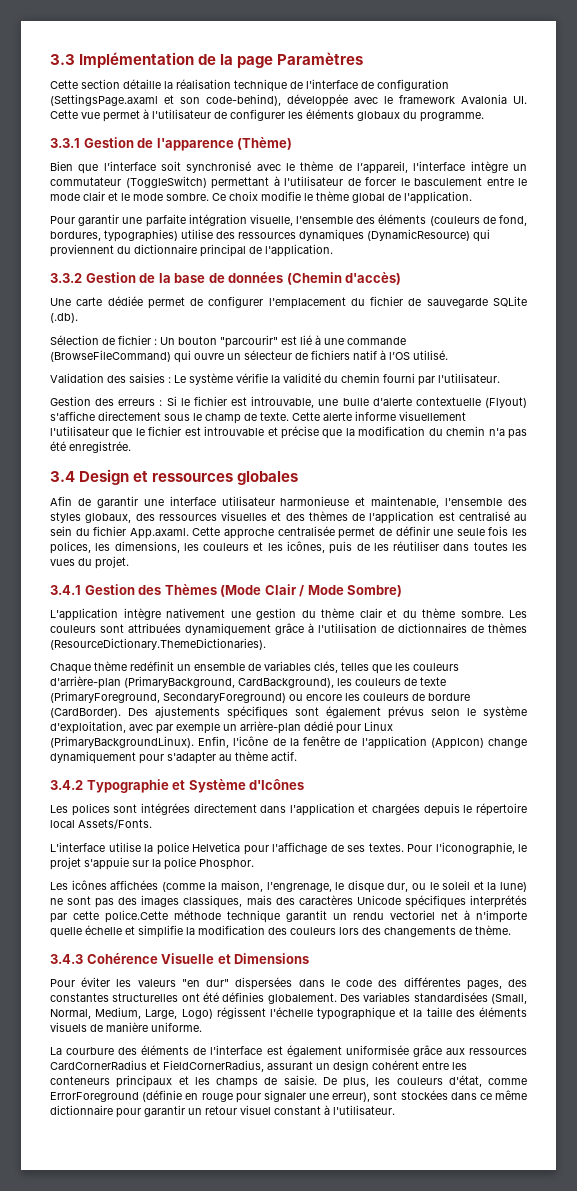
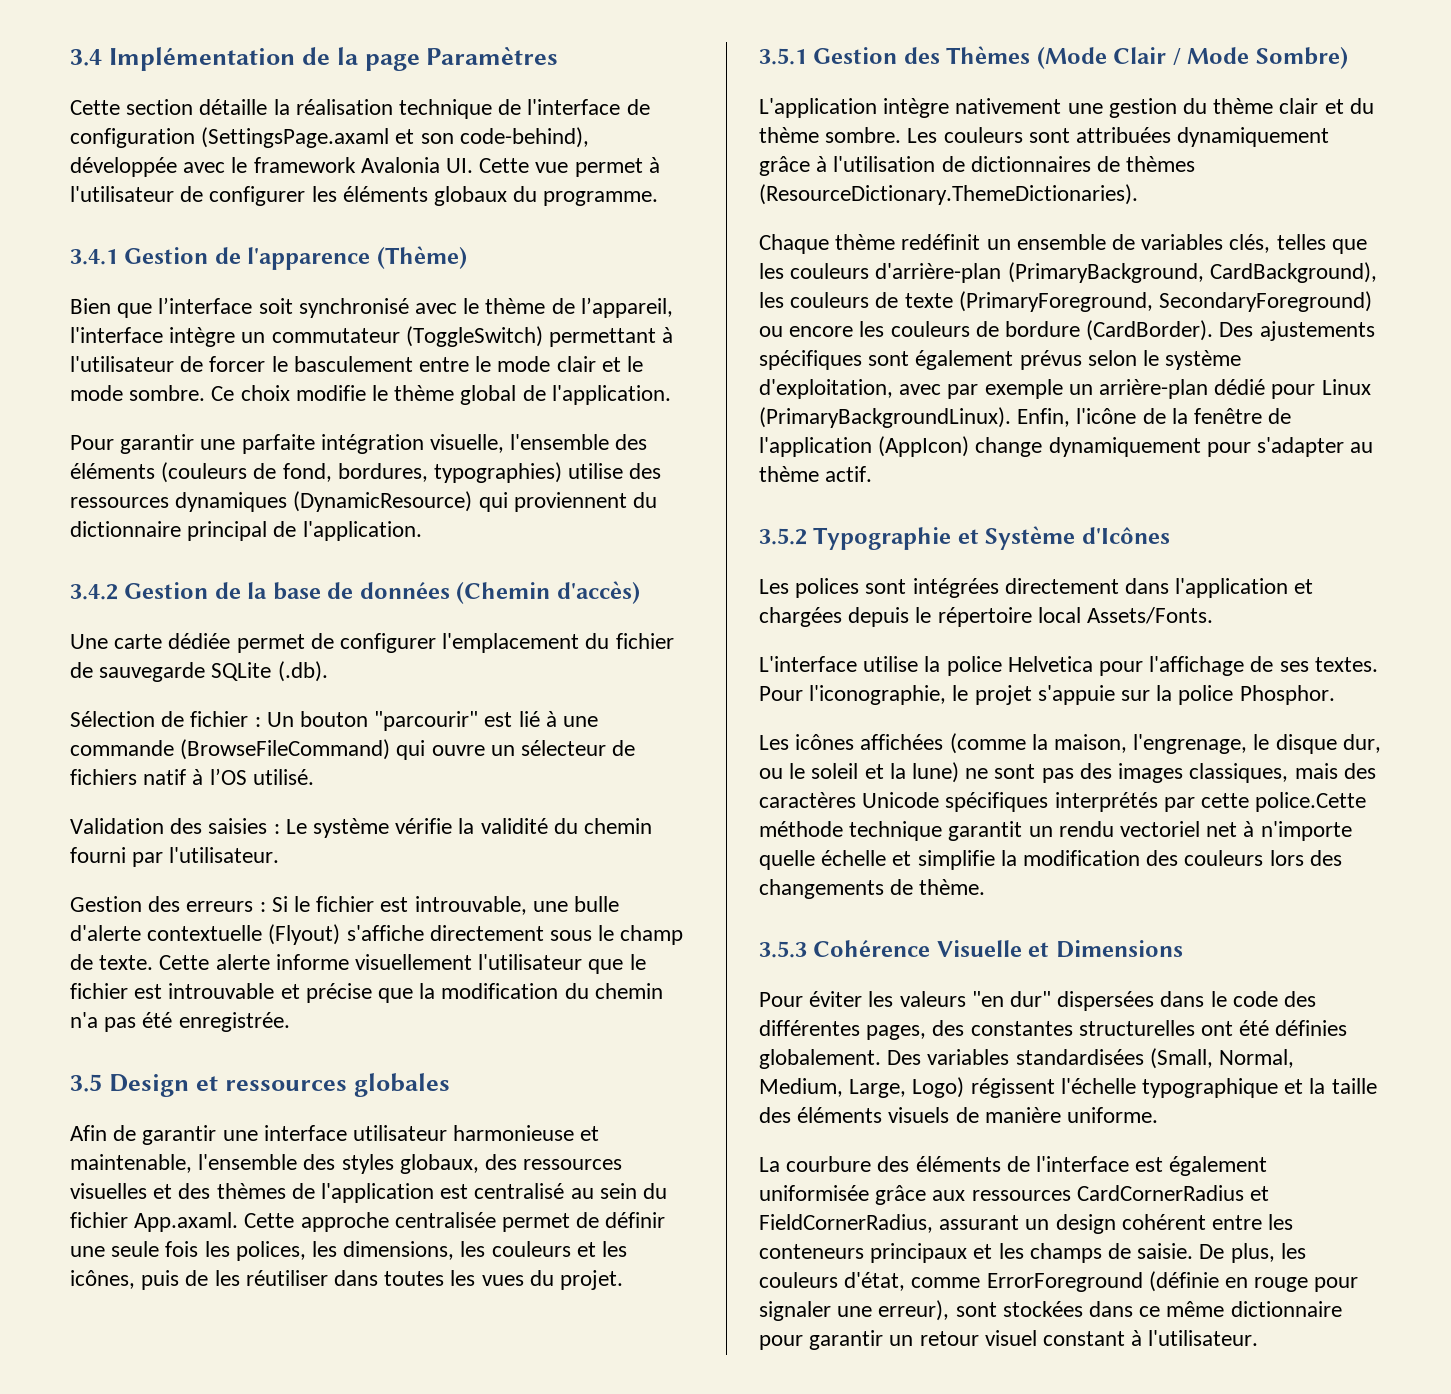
- 3.3 Implémentation de la page Paramètres
+ 3.4 Implémentation de la page Paramètres
- 3.3.1 Gestion de l'apparence (Thème)
+ 3.4.1 Gestion de l'apparence (Thème)
- 3.3.2 Gestion de la base de données (Chemin d'accès)
+ 3.4.2 Gestion de la base de données (Chemin d'accès)
- 3.4 Design et ressources globales
+ 3.5 Design et ressources globales
- 3.4.1 Gestion des Thèmes (Mode Clair / Mode Sombre)
+ 3.5.1 Gestion des Thèmes (Mode Clair / Mode Sombre)
- 3.4.2 Typographie et Système d'Icônes
+ 3.5.2 Typographie et Système d'Icônes
- 3.4.3 Cohérence Visuelle et Dimensions
+ 3.5.3 Cohérence Visuelle et Dimensions

